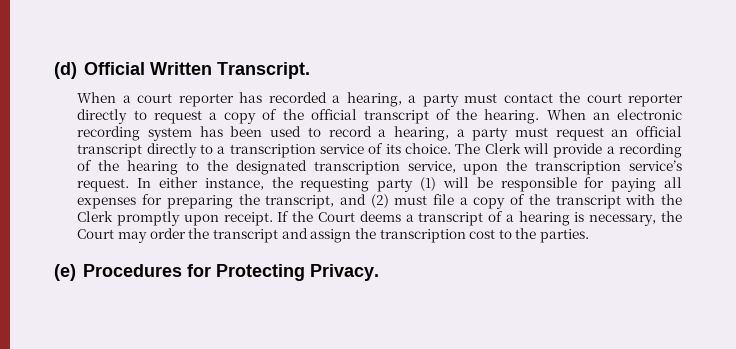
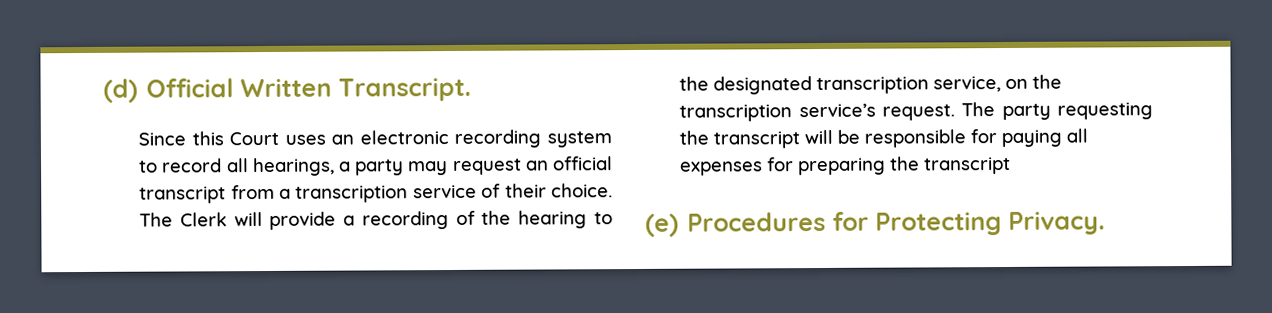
- When a court reporter has recorded a hearing, a party must contact the court reporter directly to request a copy of the official transcript of the hearing. When an electronic recording system has been used to record a hearing, a party must request an official transcript directly to a transcription service of its choice.
+ Since this Court uses an electronic recording system to record all hearings, a party may request an official transcript from a transcription service of their choice.
- The Clerk will provide a recording of the hearing to the designated transcription service, upon the transcription service’s request.
+ The Clerk will provide a recording of the hearing to the designated transcription service, on the transcription service’s request.
- In either instance, the requesting party (1) will be responsible for paying all expenses for preparing the transcript, and (2) must file a copy of the transcript with the Clerk promptly upon receipt. If the Court deems a transcript of a hearing is necessary, the Court may order the transcript and assign the transcription cost to the parties.
+ The party requesting the transcript will be responsible for paying all expenses for preparing the transcript

